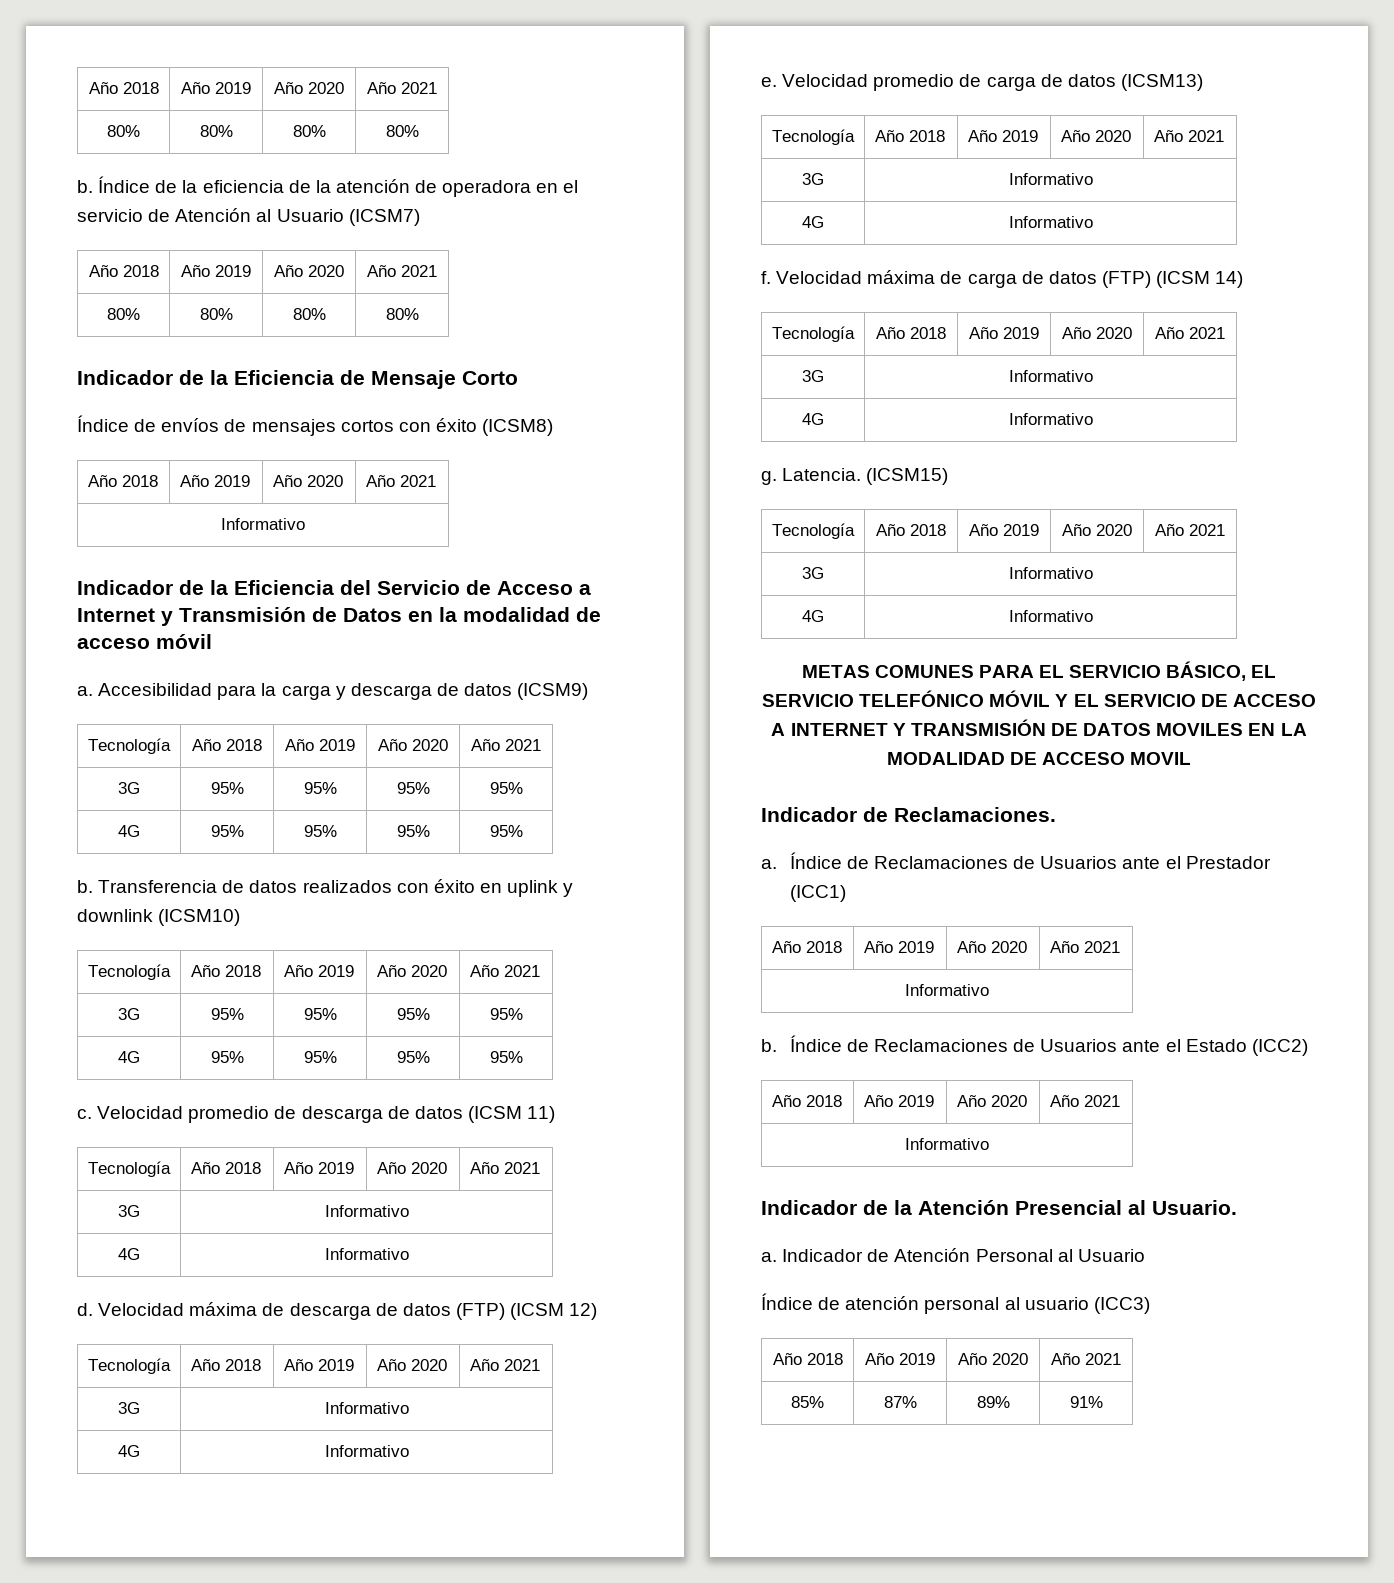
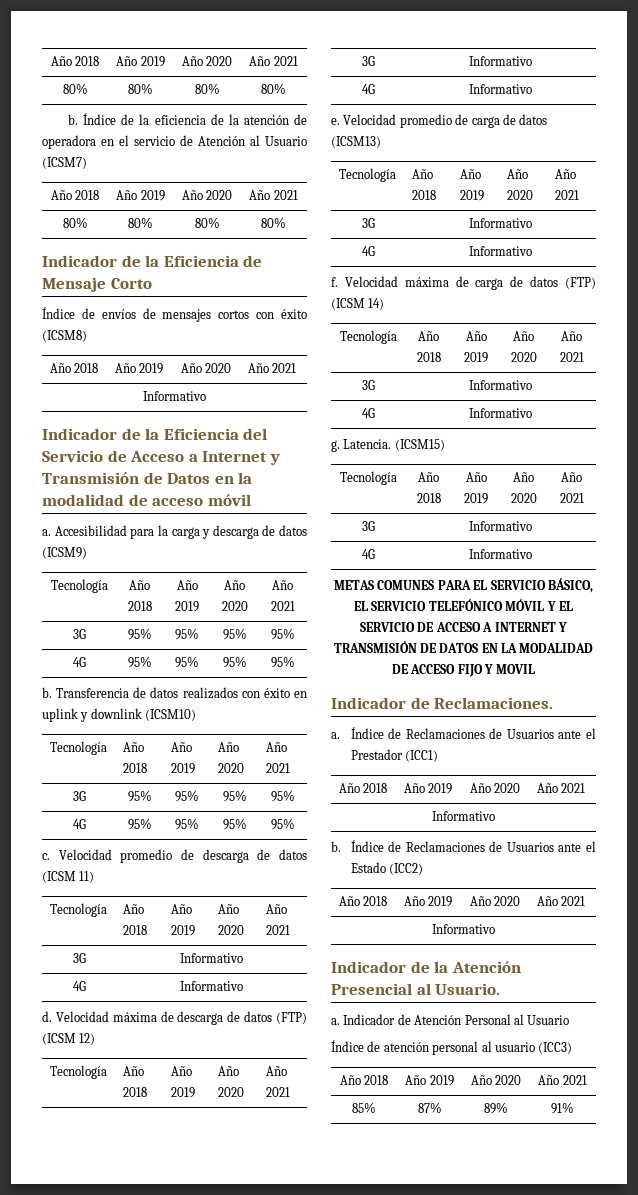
- METAS COMUNES PARA EL SERVICIO BÁSICO, EL SERVICIO TELEFÓNICO MÓVIL Y EL SERVICIO DE ACCESO A INTERNET Y TRANSMISIÓN DE DATOS MOVILES EN LA MODALIDAD DE ACCESO MOVIL
+ METAS COMUNES PARA EL SERVICIO BÁSICO, EL SERVICIO TELEFÓNICO MÓVIL Y EL SERVICIO DE ACCESO A INTERNET Y TRANSMISIÓN DE DATOS EN LA MODALIDAD DE ACCESO FIJO Y MOVIL

